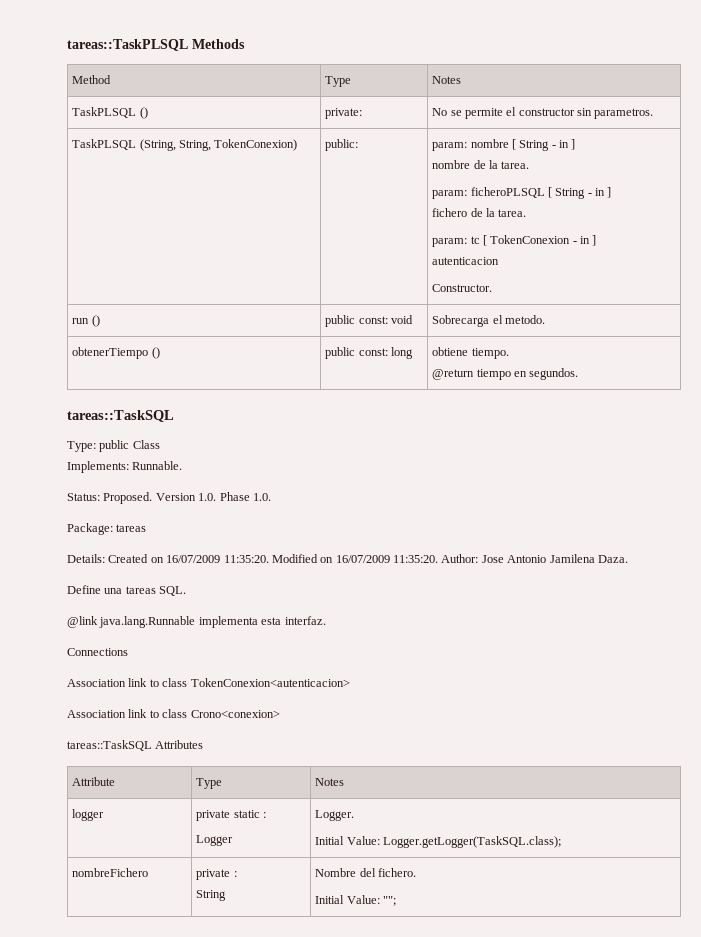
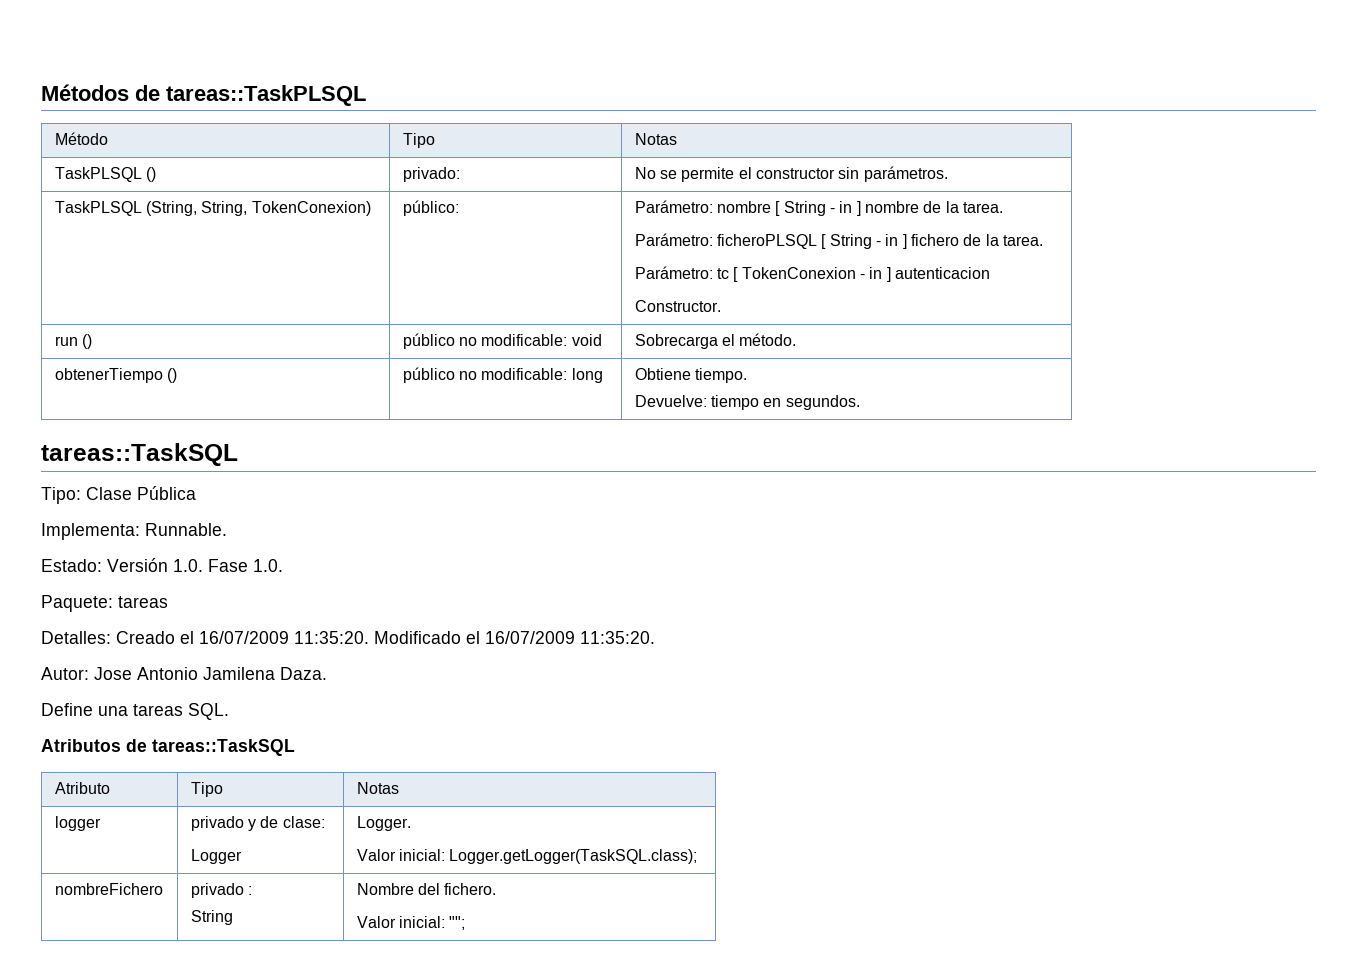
- tareas::TaskPLSQL Methods
- Method | Type | Notes
+ Métodos de tareas::TaskPLSQL
+ Método | Tipo | Notas
- TaskPLSQL () | private: | No se permite el constructor sin parametros.
+ TaskPLSQL () | privado: | No se permite el constructor sin parámetros.
- TaskPLSQL (String, String, TokenConexion) | public: | param: nombre [ String - in ]
- nombre de la tarea.
- param: ficheroPLSQL [ String - in ]
- fichero de la tarea.
- param: tc [ TokenConexion - in ]
- autenticacion
+ TaskPLSQL (String, String, TokenConexion) | público: | Parámetro: nombre [ String - in ] nombre de la tarea.
+ Parámetro: ficheroPLSQL [ String - in ] fichero de la tarea.
+ Parámetro: tc [ TokenConexion - in ] autenticacion
- run () | public const: void | Sobrecarga el metodo.
+ run () | público no modificable: void | Sobrecarga el método.
- obtenerTiempo () | public const: long | obtiene tiempo.
- @return tiempo en segundos.
+ obtenerTiempo () | público no modificable: long | Obtiene tiempo.
+ Devuelve: tiempo en segundos.
- Type: public Class
- Implements: Runnable.
- Status: Proposed. Version 1.0. Phase 1.0.
+ Tipo: Clase Pública
+ Implementa: Runnable.
+ Estado: Versión 1.0. Fase 1.0.
- Package: tareas
+ Paquete: tareas
- Details: Created on 16/07/2009 11:35:20. Modified on 16/07/2009 11:35:20. Author: Jose Antonio Jamilena Daza.
+ Detalles: Creado el 16/07/2009 11:35:20. Modificado el 16/07/2009 11:35:20.
+ Autor: Jose Antonio Jamilena Daza.
- @link java.lang.Runnable implementa esta interfaz.
- Connections
- Association link to class TokenConexion<autenticacion>
- Association link to class Crono<conexion>
- tareas::TaskSQL Attributes
- Attribute | Type | Notes
- logger | private static :
+ Atributos de tareas::TaskSQL
+ Atributo | Tipo | Notas
+ logger | privado y de clase:
  Logger | Logger.
- Initial Value: Logger.getLogger(TaskSQL.class);
+ Valor inicial: Logger.getLogger(TaskSQL.class);
- nombreFichero | private :
+ nombreFichero | privado :
  String | Nombre del fichero.
- Initial Value: "";
+ Valor inicial: "";

